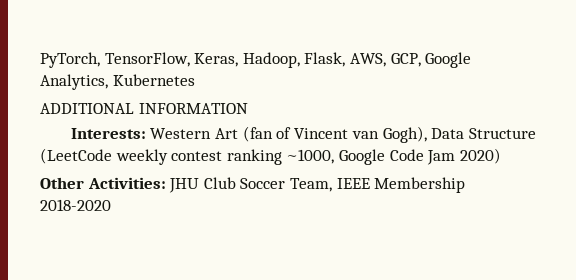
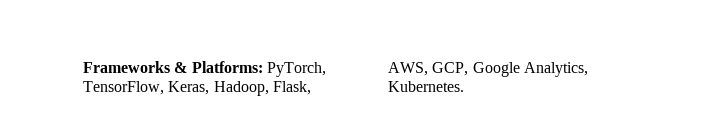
- PyTorch, TensorFlow, Keras, Hadoop, Flask, AWS, GCP, Google Analytics, Kubernetes
- ADDITIONAL INFORMATION
- Interests: Western Art (fan of Vincent van Gogh), Data Structure (LeetCode weekly contest ranking ~1000, Google Code Jam 2020)
- Other Activities: JHU Club Soccer Team, IEEE Membership 2018-2020
+ Frameworks & Platforms: PyTorch, TensorFlow, Keras, Hadoop, Flask, AWS, GCP, Google Analytics, Kubernetes.

